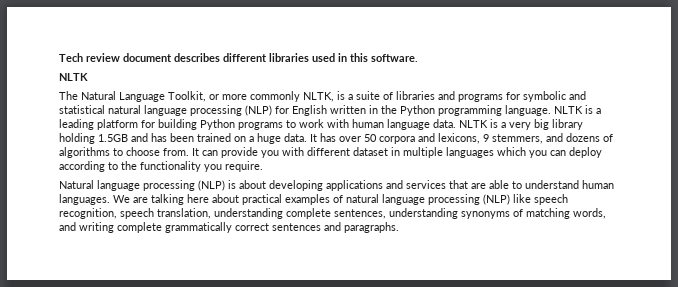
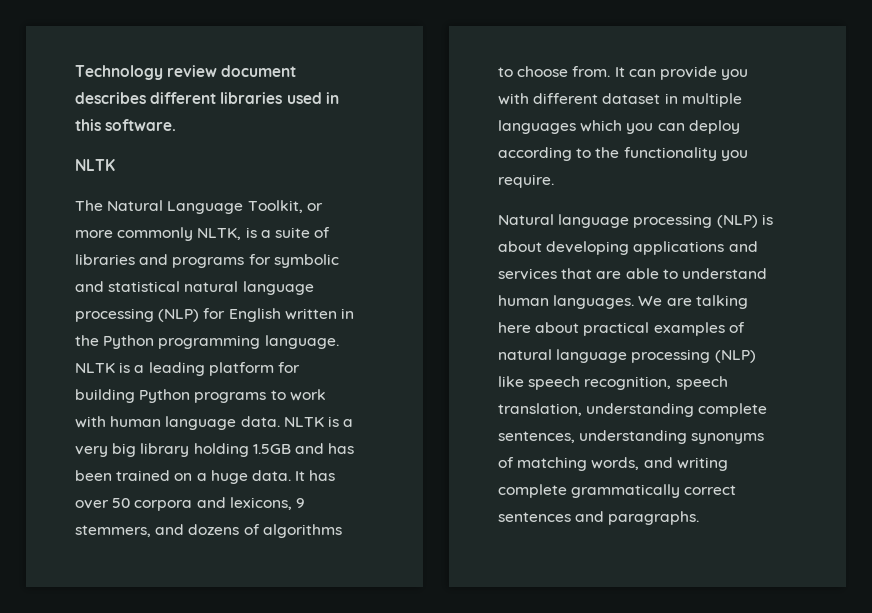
- Tech review document describes different libraries used in this software.
+ Technology review document describes different libraries used in this software.

